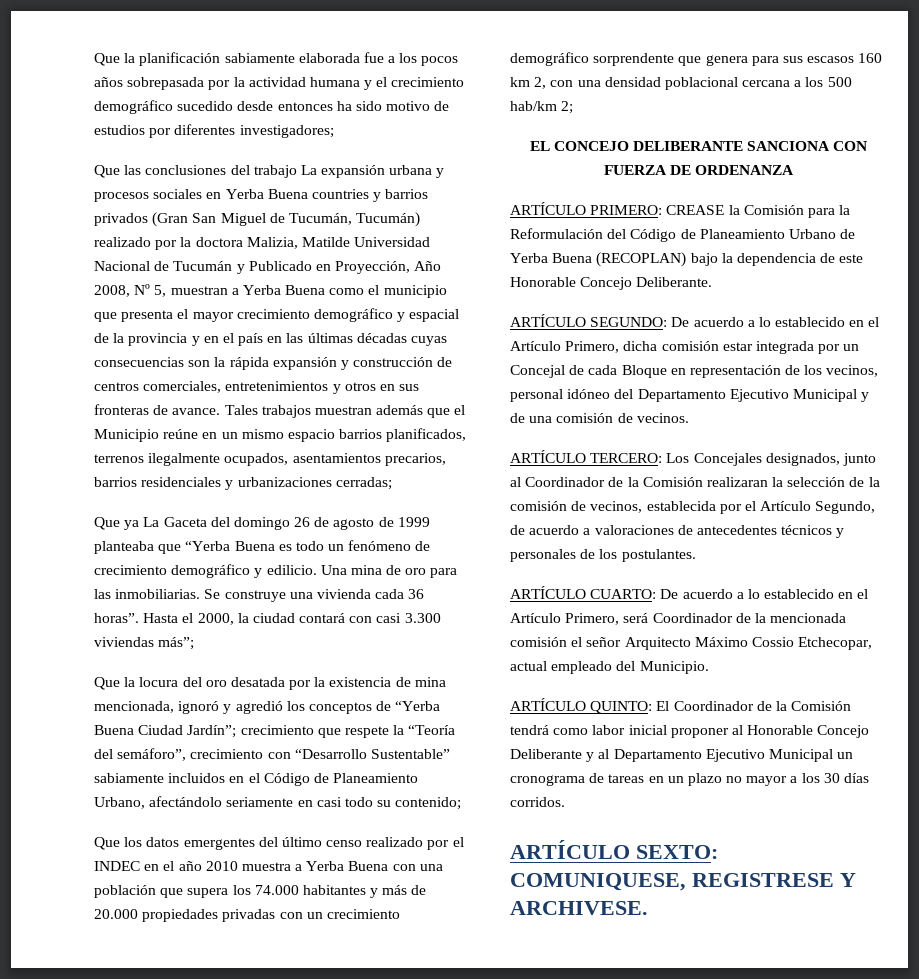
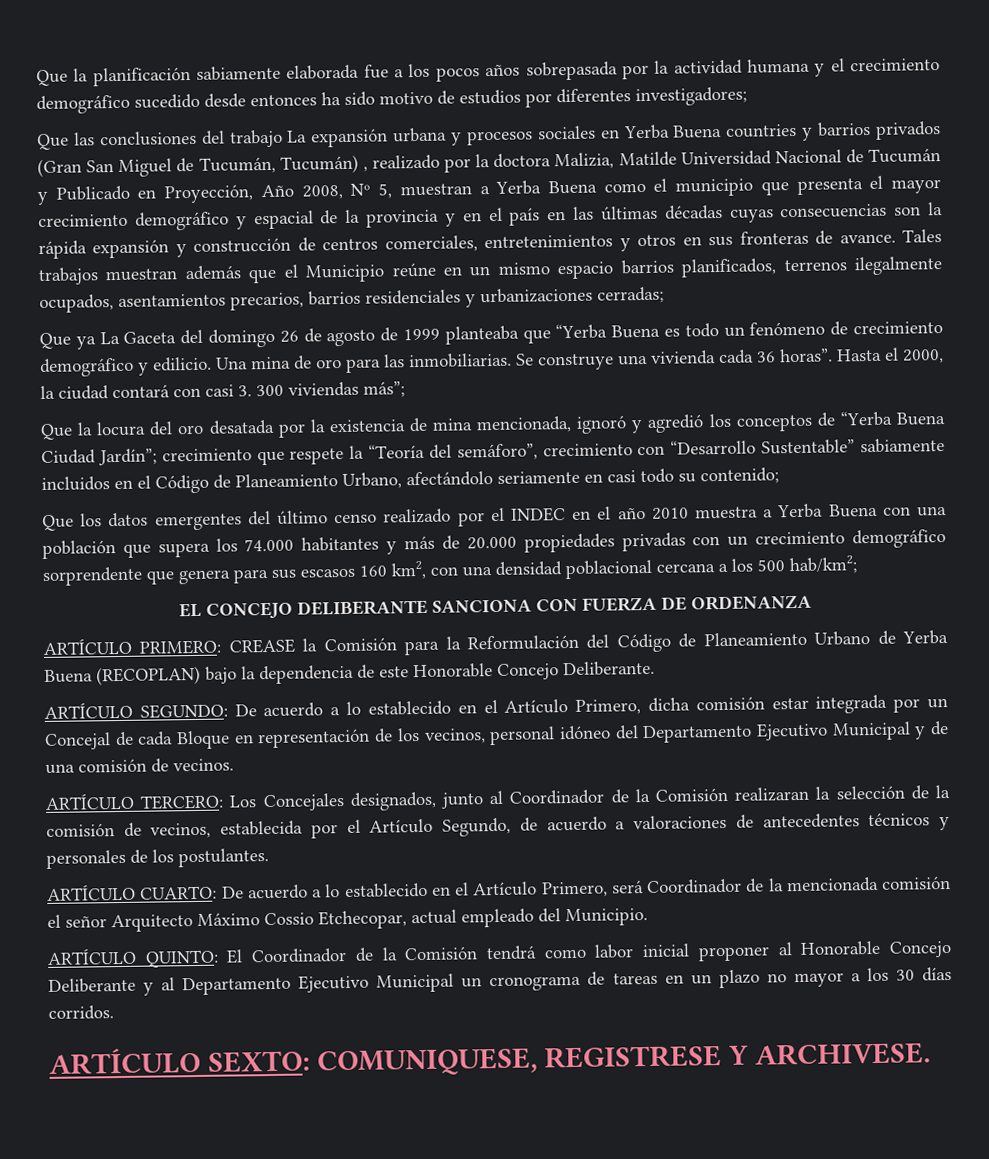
- Que las conclusiones del trabajo La expansión urbana y procesos sociales en Yerba Buena countries y barrios privados (Gran San Miguel de Tucumán, Tucumán) realizado por la doctora Malizia, Matilde Universidad Nacional de Tucumán y Publicado en Proyección, Año 2008, Nº 5, muestran a Yerba Buena como el municipio que presenta el mayor crecimiento demográfico y espacial de la provincia y en el país en las últimas décadas cuyas consecuencias son la rápida expansión y construcción de centros comerciales, entretenimientos y otros en sus fronteras de avance.
+ Que las conclusiones del trabajo La expansión urbana y procesos sociales en Yerba Buena countries y barrios privados (Gran San Miguel de Tucumán, Tucumán) , realizado por la doctora Malizia, Matilde Universidad Nacional de Tucumán y Publicado en Proyección, Año 2008, Nº 5, muestran a Yerba Buena como el municipio que presenta el mayor crecimiento demográfico y espacial de la provincia y en el país en las últimas décadas cuyas consecuencias son la rápida expansión y construcción de centros comerciales, entretenimientos y otros en sus fronteras de avance.
- Hasta el 2000, la ciudad contará con casi 3.300 viviendas más”;
+ Hasta el 2000, la ciudad contará con casi 3. 300 viviendas más”;
- Que los datos emergentes del último censo realizado por el INDEC en el año 2010 muestra a Yerba Buena con una población que supera los 74.000 habitantes y más de 20.000 propiedades privadas con un crecimiento demográfico sorprendente que genera para sus escasos 160 km 2, con una densidad poblacional cercana a los 500 hab/km 2;
+ Que los datos emergentes del último censo realizado por el INDEC en el año 2010 muestra a Yerba Buena con una población que supera los 74.000 habitantes y más de 20.000 propiedades privadas con un crecimiento demográfico sorprendente que genera para sus escasos 160 km2, con una densidad poblacional cercana a los 500 hab/km2;

